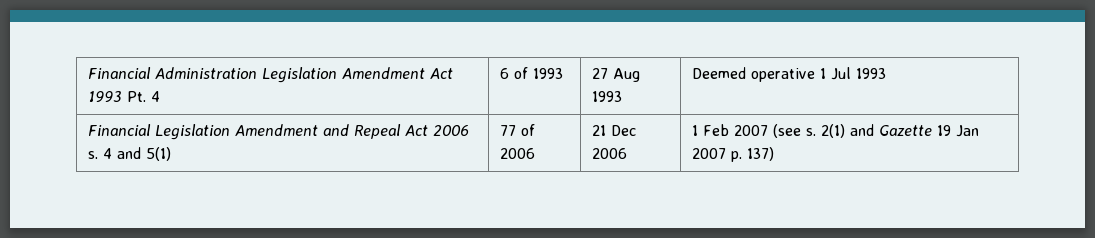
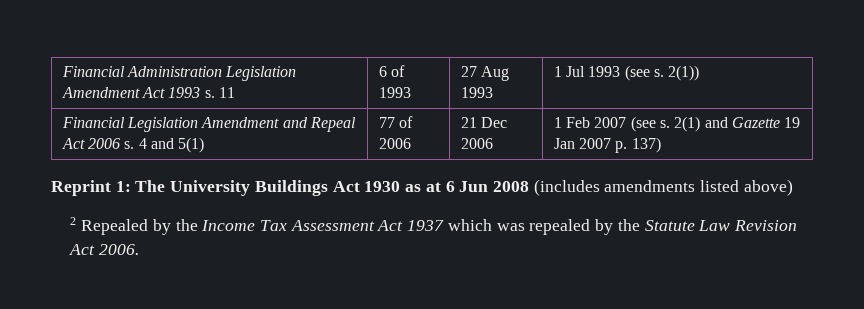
- Financial Administration Legislation Amendment Act 1993 Pt. 4 | 6 of 1993 | 27 Aug 1993 | Deemed operative 1 Jul 1993
+ Financial Administration Legislation Amendment Act 1993 s. 11 | 6 of 1993 | 27 Aug 1993 | 1 Jul 1993 (see s. 2(1))
+ Reprint 1: The University Buildings Act 1930 as at 6 Jun 2008 (includes amendments listed above)
+ 2 Repealed by the Income Tax Assessment Act 1937 which was repealed by the Statute Law Revision Act 2006.

